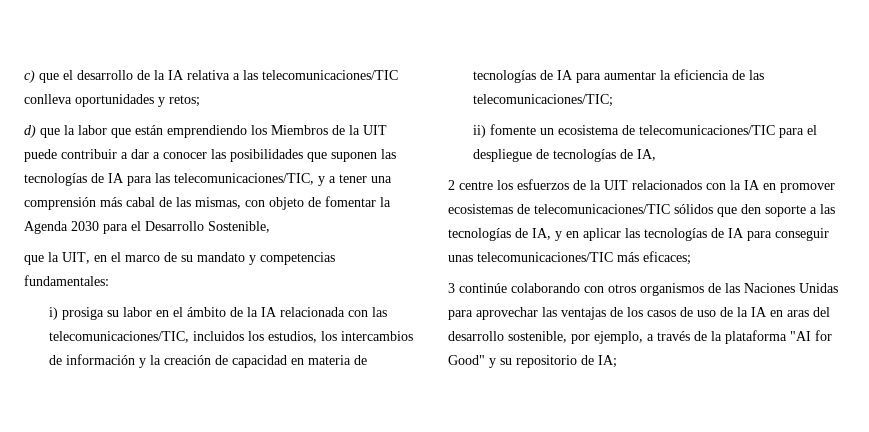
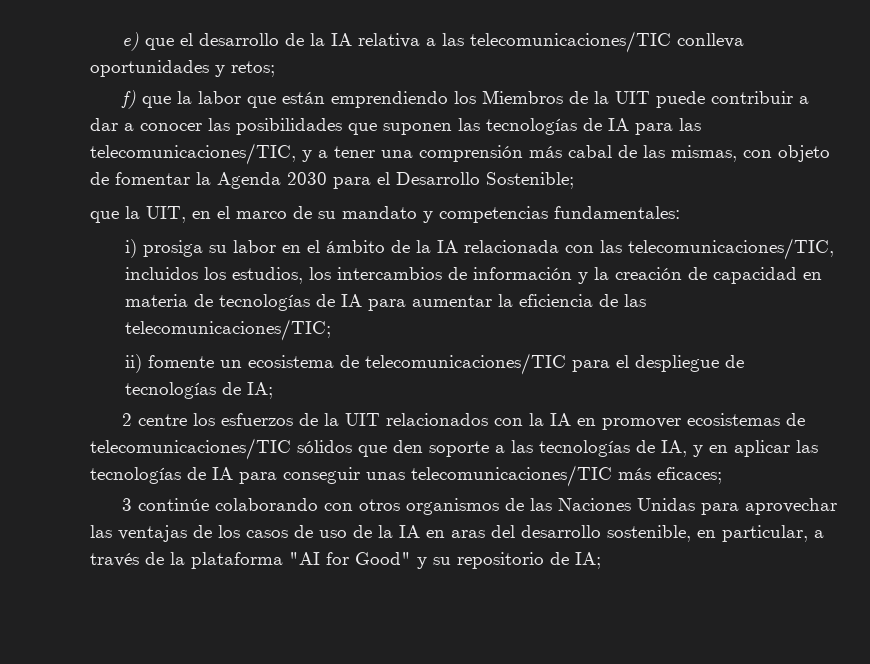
- c) que el desarrollo de la IA relativa a las telecomunicaciones/TIC conlleva oportunidades y retos;
+ e) que el desarrollo de la IA relativa a las telecomunicaciones/TIC conlleva oportunidades y retos;
- d) que la labor que están emprendiendo los Miembros de la UIT puede contribuir a dar a conocer las posibilidades que suponen las tecnologías de IA para las telecomunicaciones/TIC, y a tener una comprensión más cabal de las mismas, con objeto de fomentar la Agenda 2030 para el Desarrollo Sostenible,
+ f) que la labor que están emprendiendo los Miembros de la UIT puede contribuir a dar a conocer las posibilidades que suponen las tecnologías de IA para las telecomunicaciones/TIC, y a tener una comprensión más cabal de las mismas, con objeto de fomentar la Agenda 2030 para el Desarrollo Sostenible;
- ii) fomente un ecosistema de telecomunicaciones/TIC para el despliegue de tecnologías de IA,
+ ii) fomente un ecosistema de telecomunicaciones/TIC para el despliegue de tecnologías de IA;
- 3 continúe colaborando con otros organismos de las Naciones Unidas para aprovechar las ventajas de los casos de uso de la IA en aras del desarrollo sostenible, por ejemplo, a través de la plataforma "AI for Good" y su repositorio de IA;
+ 3 continúe colaborando con otros organismos de las Naciones Unidas para aprovechar las ventajas de los casos de uso de la IA en aras del desarrollo sostenible, en particular, a través de la plataforma "AI for Good" y su repositorio de IA;

